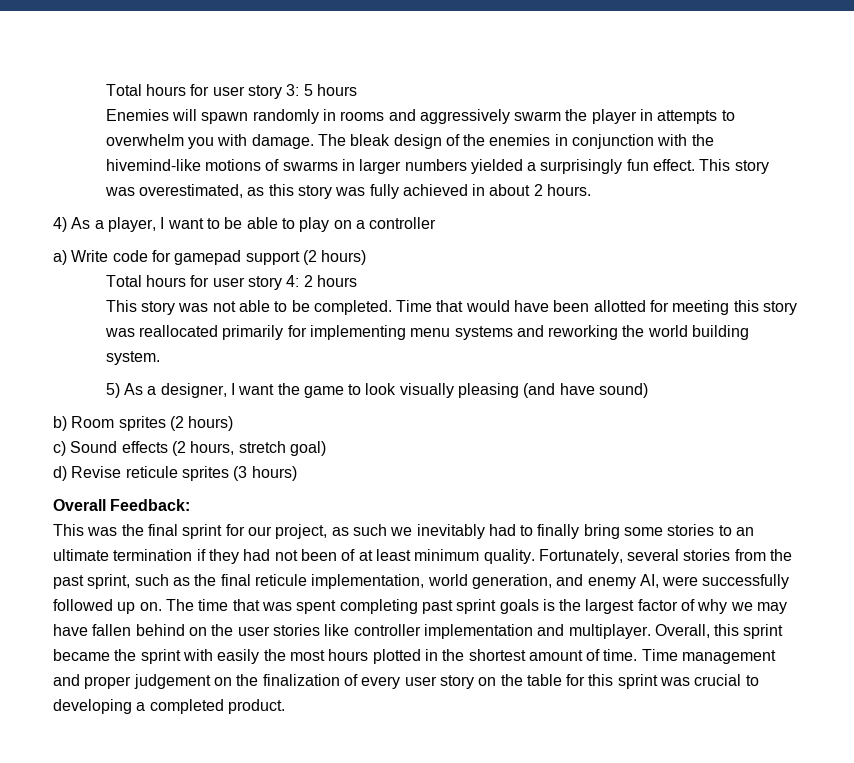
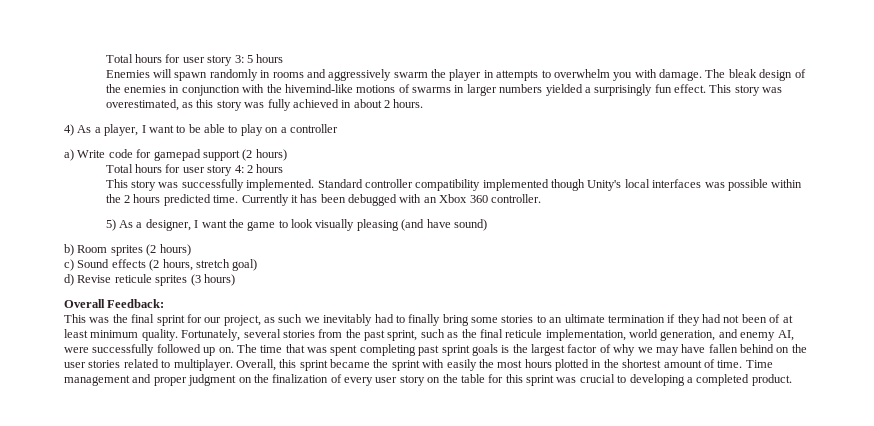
- This story was not able to be completed. Time that would have been allotted for meeting this story was reallocated primarily for implementing menu systems and reworking the world building system.
+ This story was successfully implemented. Standard controller compatibility implemented though Unity's local interfaces was possible within the 2 hours predicted time. Currently it has been debugged with an Xbox 360 controller.
- The time that was spent completing past sprint goals is the largest factor of why we may have fallen behind on the user stories like controller implementation and multiplayer.
+ The time that was spent completing past sprint goals is the largest factor of why we may have fallen behind on the user stories related to multiplayer.
- Time management and proper judgement on the finalization of every user story on the table for this sprint was crucial to developing a completed product.
+ Time management and proper judgment on the finalization of every user story on the table for this sprint was crucial to developing a completed product.

